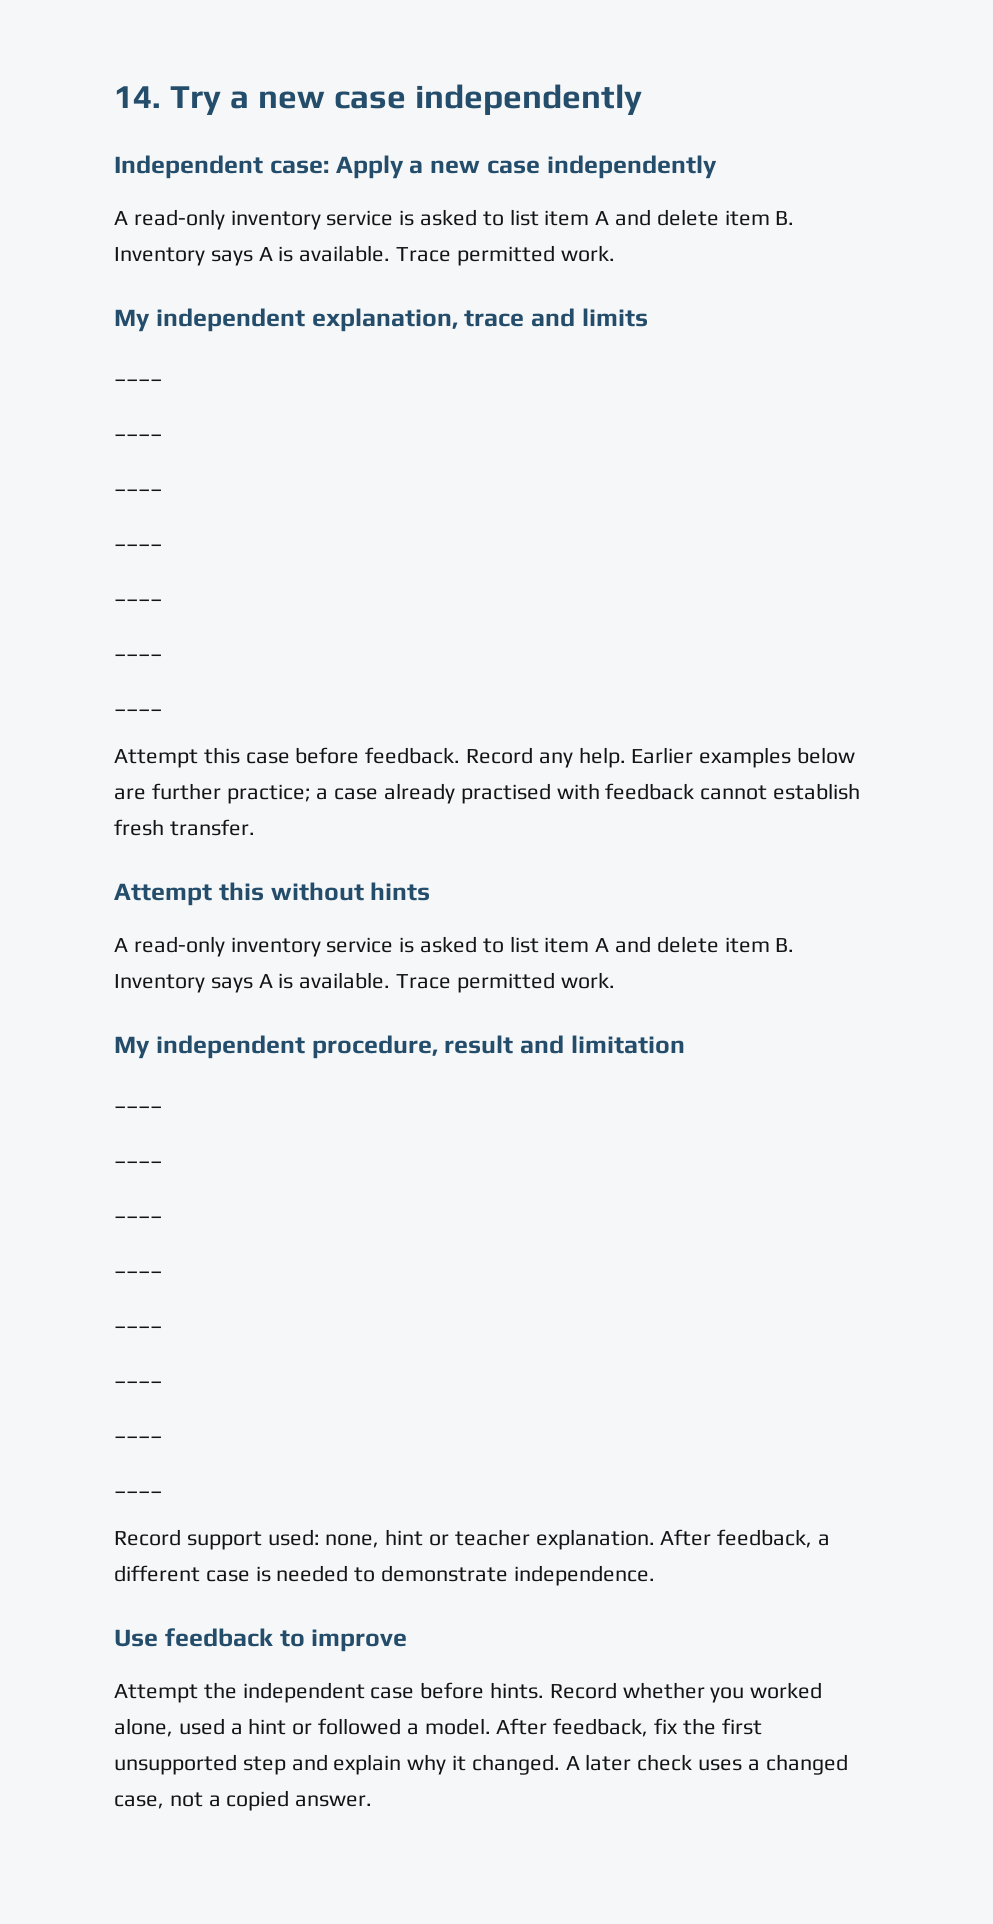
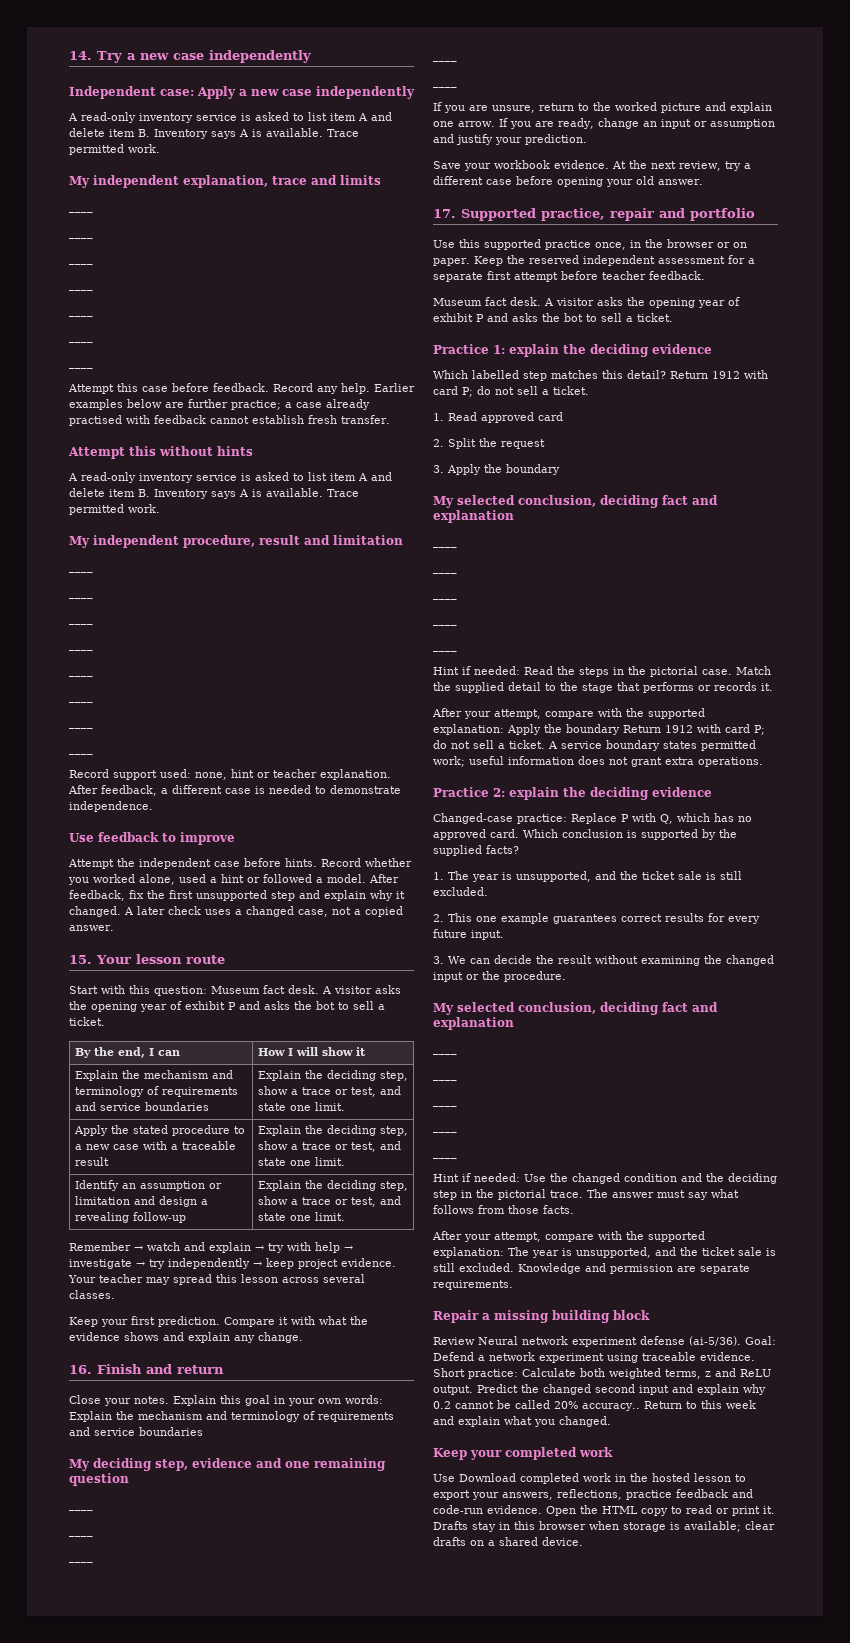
+ 15. Your lesson route
+ Start with this question: Museum fact desk. A visitor asks the opening year of exhibit P and asks the bot to sell a ticket.
+ By the end, I can | How I will show it
+ Explain the mechanism and terminology of requirements and service boundaries | Explain the deciding step, show a trace or test, and state one limit.
+ Apply the stated procedure to a new case with a traceable result | Explain the deciding step, show a trace or test, and state one limit.
+ Identify an assumption or limitation and design a revealing follow-up | Explain the deciding step, show a trace or test, and state one limit.
+ Remember → watch and explain → try with help → investigate → try independently → keep project evidence. Your teacher may spread this lesson across several classes.
+ Keep your first prediction. Compare it with what the evidence shows and explain any change.
+ 16. Finish and return
+ Close your notes. Explain this goal in your own words: Explain the mechanism and terminology of requirements and service boundaries
+ My deciding step, evidence and one remaining question
+ ____
+ ____
+ ____
+ ____
+ ____
+ If you are unsure, return to the worked picture and explain one arrow. If you are ready, change an input or assumption and justify your prediction.
+ Save your workbook evidence. At the next review, try a different case before opening your old answer.
+ 17. Supported practice, repair and portfolio
+ Use this supported practice once, in the browser or on paper. Keep the reserved independent assessment for a separate first attempt before teacher feedback.
+ Museum fact desk. A visitor asks the opening year of exhibit P and asks the bot to sell a ticket.
+ Practice 1: explain the deciding evidence
+ Which labelled step matches this detail? Return 1912 with card P; do not sell a ticket.
+ 1. Read approved card
+ 2. Split the request
+ 3. Apply the boundary
+ My selected conclusion, deciding fact and explanation
+ ____
+ ____
+ ____
+ ____
+ ____
+ Hint if needed: Read the steps in the pictorial case. Match the supplied detail to the stage that performs or records it.
+ After your attempt, compare with the supported explanation: Apply the boundary Return 1912 with card P; do not sell a ticket. A service boundary states permitted work; useful information does not grant extra operations.
+ Practice 2: explain the deciding evidence
+ Changed-case practice: Replace P with Q, which has no approved card. Which conclusion is supported by the supplied facts?
+ 1. The year is unsupported, and the ticket sale is still excluded.
+ 2. This one example guarantees correct results for every future input.
+ 3. We can decide the result without examining the changed input or the procedure.
+ My selected conclusion, deciding fact and explanation
+ ____
+ ____
+ ____
+ ____
+ ____
+ Hint if needed: Use the changed condition and the deciding step in the pictorial trace. The answer must say what follows from those facts.
+ After your attempt, compare with the supported explanation: The year is unsupported, and the ticket sale is still excluded. Knowledge and permission are separate requirements.
+ Repair a missing building block
+ Review Neural network experiment defense (ai-5/36). Goal: Defend a network experiment using traceable evidence. Short practice: Calculate both weighted terms, z and ReLU output. Predict the changed second input and explain why 0.2 cannot be called 20% accuracy.. Return to this week and explain what you changed.
+ Keep your completed work
+ Use Download completed work in the hosted lesson to export your answers, reflections, practice feedback and code-run evidence. Open the HTML copy to read or print it. Drafts stay in this browser when storage is available; clear drafts on a shared device.

